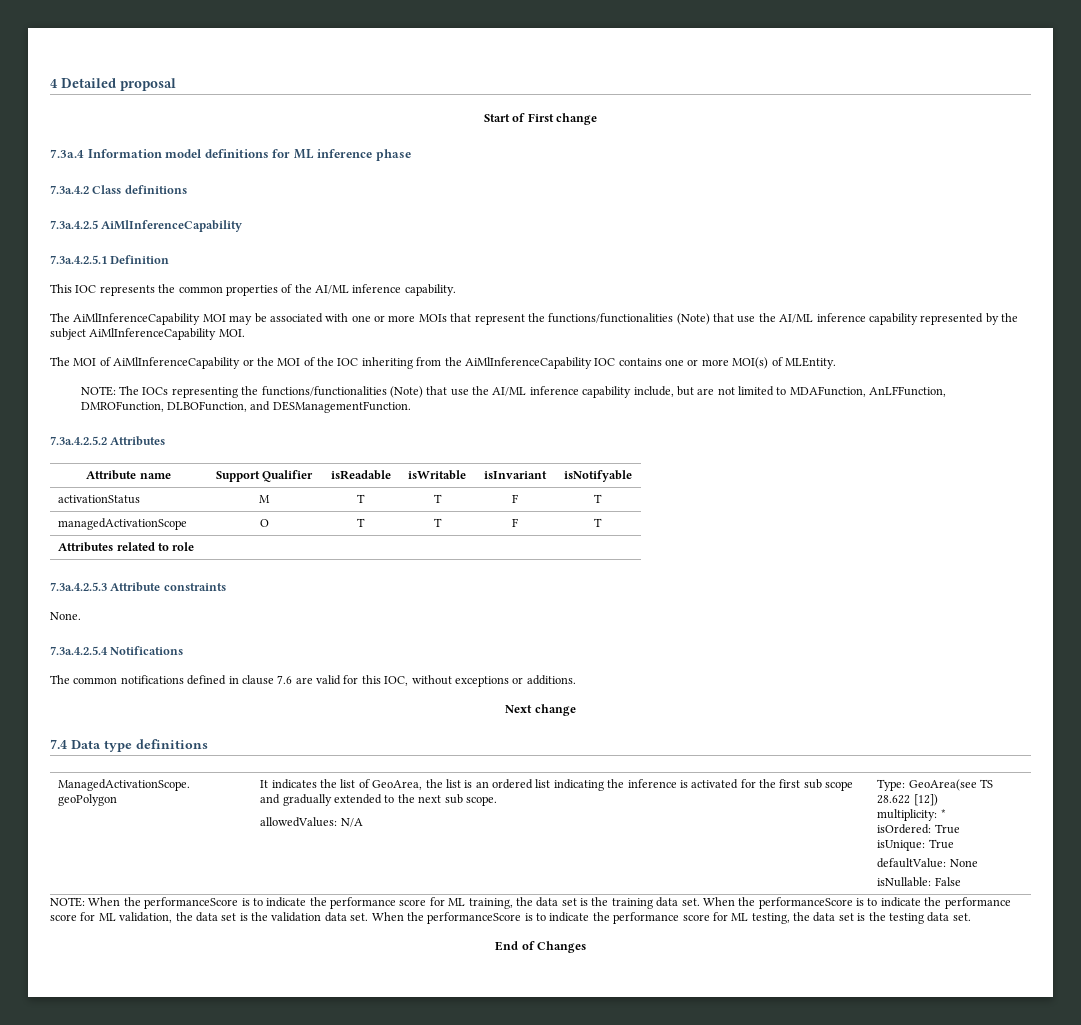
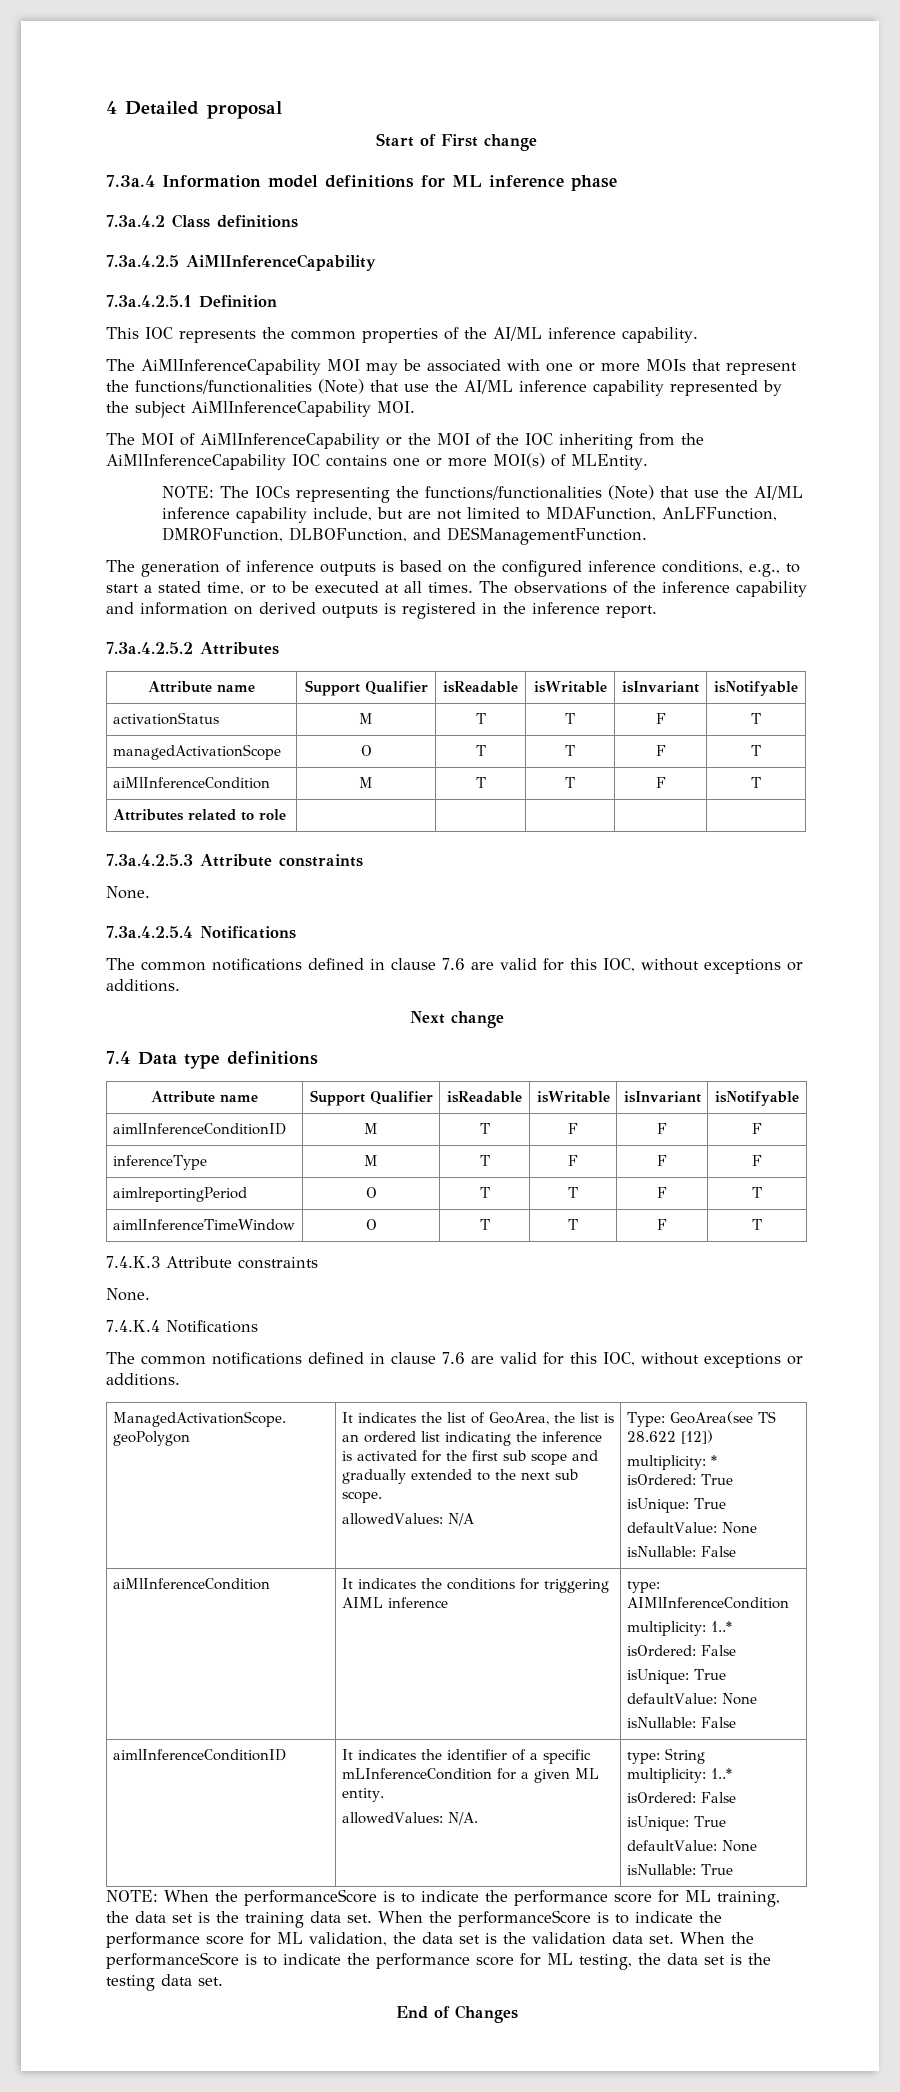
+ The generation of inference outputs is based on the configured inference conditions, e.g., to start a stated time, or to be executed at all times. The observations of the inference capability and information on derived outputs is registered in the inference report.
+ aiMlInferenceCondition | M | T | T | F | T
  7.4 Data type definitions
+ Attribute name | Support Qualifier | isReadable | isWritable | isInvariant | isNotifyable
+ aimlInferenceConditionID | M | T | F | F | F
+ inferenceType | M | T | F | F | F
+ aimlreportingPeriod | O | T | T | F | T
+ aimlInferenceTimeWindow | O | T | T | F | T
+ 7.4.K.3 Attribute constraints
+ None.
+ 7.4.K.4 Notifications
+ The common notifications defined in clause 7.6 are valid for this IOC, without exceptions or additions.
+ aiMlInferenceCondition | It indicates the conditions for triggering AIML inference | type: AIMlInferenceCondition
+ multiplicity: 1..*
+ isOrdered: False
+ isUnique: True
+ defaultValue: None
+ isNullable: False
+ aimlInferenceConditionID | It indicates the identifier of a specific mLInferenceCondition for a given ML entity.
+ allowedValues: N/A. | type: String
+ multiplicity: 1..*
+ isOrdered: False
+ isUnique: True
+ defaultValue: None
+ isNullable: True

